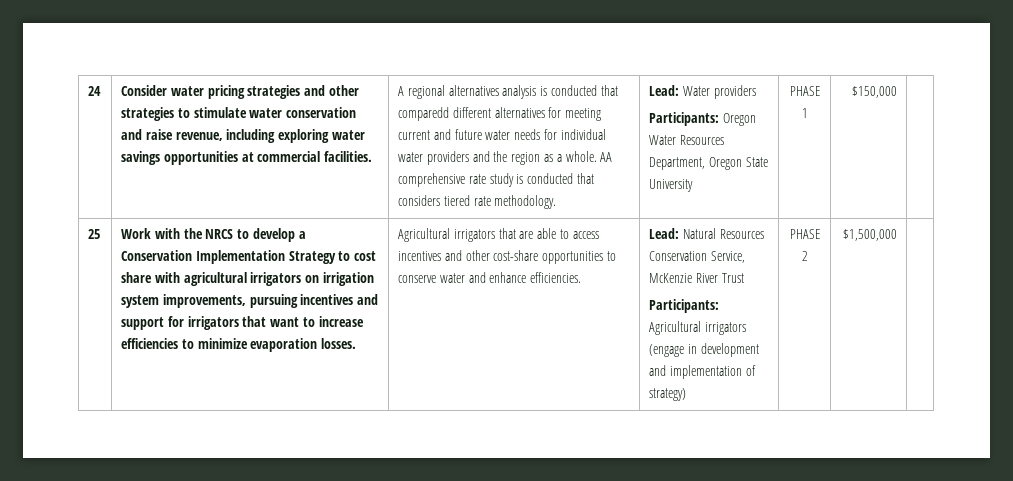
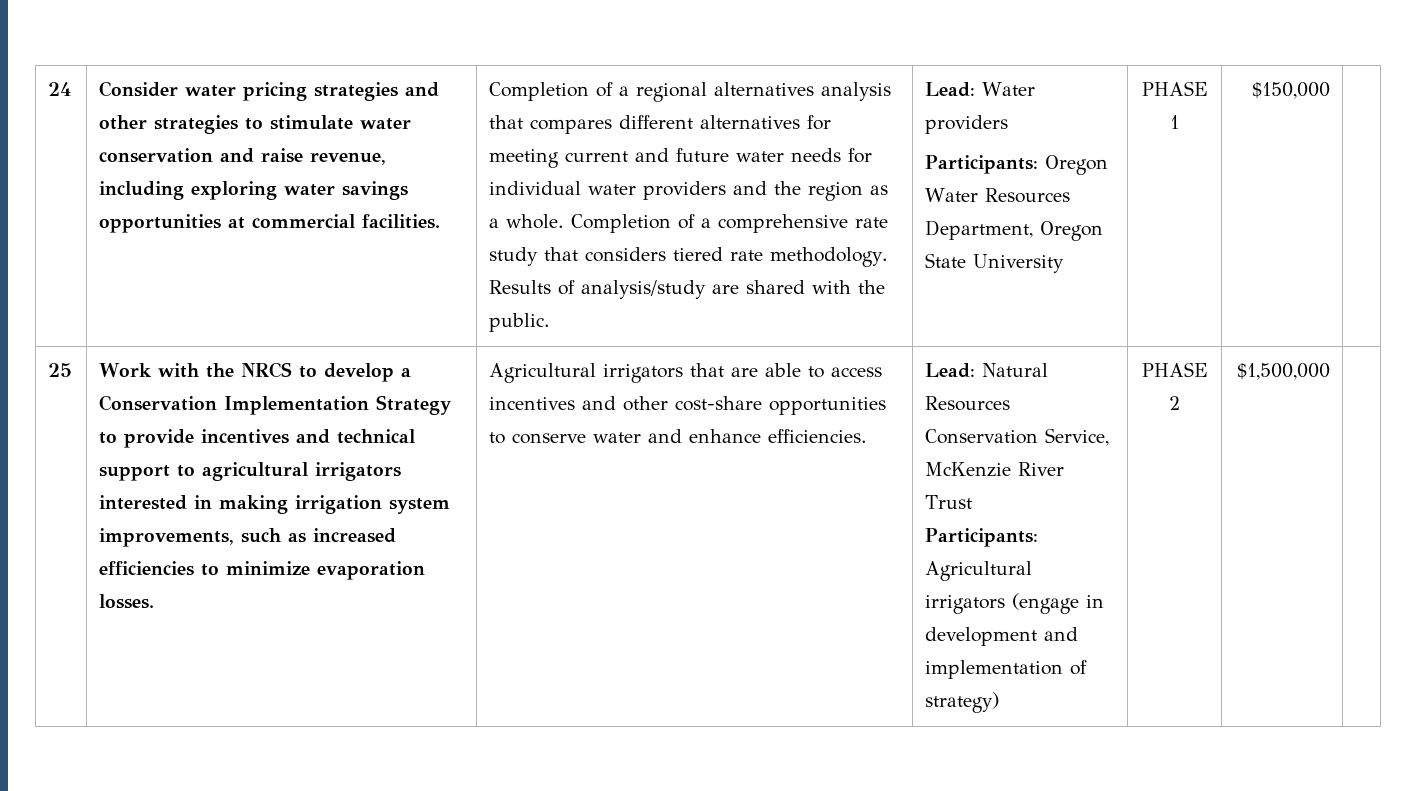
- A regional alternatives analysis is conducted that comparedd different alternatives for meeting current and future water needs for individual water providers and the region as a whole.
+ Completion of a regional alternatives analysis that compares different alternatives for meeting current and future water needs for individual water providers and the region as a whole.
- AA comprehensive rate study is conducted that considers tiered rate methodology.
+ Completion of a comprehensive rate study that considers tiered rate methodology. Results of analysis/study are shared with the public.
- Work with the NRCS to develop a Conservation Implementation Strategy to cost share with agricultural irrigators on irrigation system improvements, pursuing incentives and support for irrigators that want to increase efficiencies to minimize evaporation losses.
+ Work with the NRCS to develop a Conservation Implementation Strategy to provide incentives and technical support to agricultural irrigators interested in making irrigation system improvements, such as increased efficiencies to minimize evaporation losses.

